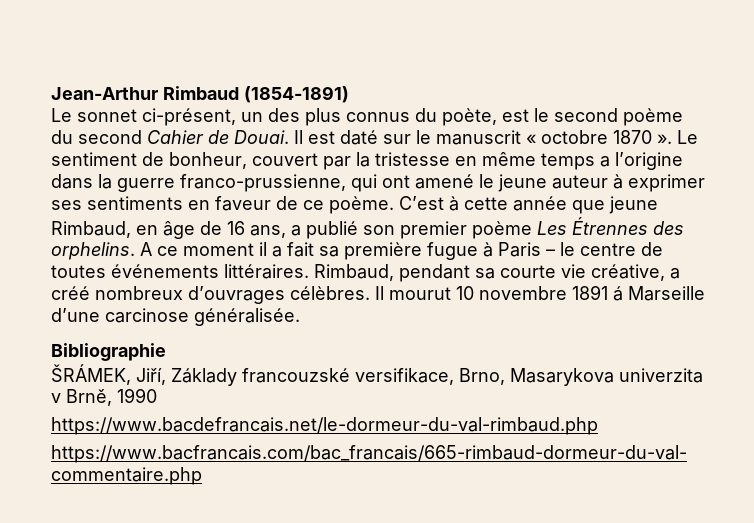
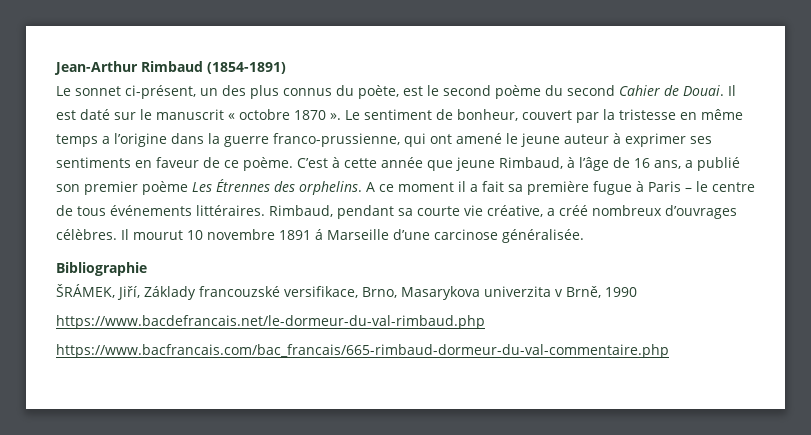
- C’est à cette année que jeune Rimbaud, en âge de 16 ans, a publié son premier poème Les Étrennes des orphelins.
+ C’est à cette année que jeune Rimbaud, à l’âge de 16 ans, a publié son premier poème Les Étrennes des orphelins.
- A ce moment il a fait sa première fugue à Paris – le centre de toutes événements littéraires.
+ A ce moment il a fait sa première fugue à Paris – le centre de tous événements littéraires.

